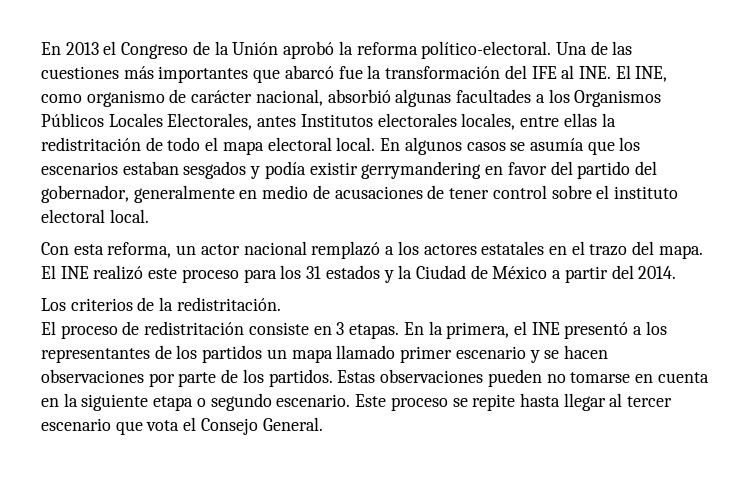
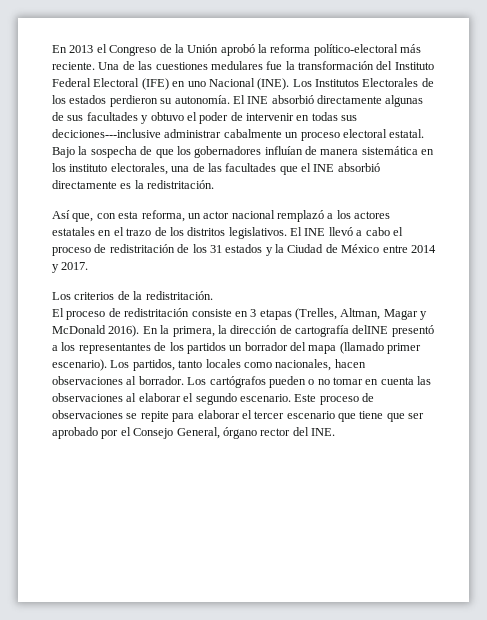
- En 2013 el Congreso de la Unión aprobó la reforma político-electoral.
+ En 2013 el Congreso de la Unión aprobó la reforma político-electoral más reciente.
- Una de las cuestiones más importantes que abarcó fue la transformación del IFE al INE. El INE, como organismo de carácter nacional, absorbió algunas facultades a los Organismos Públicos Locales Electorales, antes Institutos electorales locales, entre ellas la redistritación de todo el mapa electoral local. En algunos casos se asumía que los escenarios estaban sesgados y podía existir gerrymandering en favor del partido del gobernador, generalmente en medio de acusaciones de tener control sobre el instituto electoral local.
- Con esta reforma, un actor nacional remplazó a los actores estatales en el trazo del mapa. El INE realizó este proceso para los 31 estados y la Ciudad de México a partir del 2014.
+ Una de las cuestiones medulares fue la transformación del Instituto Federal Electoral (IFE) en uno Nacional (INE). Los Institutos Electorales de los estados perdieron su autonomía. El INE absorbió directamente algunas de sus facultades y obtuvo el poder de intervenir en todas sus deciciones---inclusive administrar cabalmente un proceso electoral estatal. Bajo la sospecha de que los gobernadores influían de manera sistemática en los instituto electorales, una de las facultades que el INE absorbió directamente es la redistritación.
+ Así que, con esta reforma, un actor nacional remplazó a los actores estatales en el trazo de los distritos legislativos. El INE llevó a cabo el proceso de redistritación de los 31 estados y la Ciudad de México entre 2014 y 2017.
- El proceso de redistritación consiste en 3 etapas. En la primera, el INE presentó a los representantes de los partidos un mapa llamado primer escenario y se hacen observaciones por parte de los partidos. Estas observaciones pueden no tomarse en cuenta en la siguiente etapa o segundo escenario. Este proceso se repite hasta llegar al tercer escenario que vota el Consejo General.
+ El proceso de redistritación consiste en 3 etapas (Trelles, Altman, Magar y McDonald 2016). En la primera, la dirección de cartografía delINE presentó a los representantes de los partidos un borrador del mapa (llamado primer escenario). Los partidos, tanto locales como nacionales, hacen observaciones al borrador. Los cartógrafos pueden o no tomar en cuenta las observaciones al elaborar el segundo escenario. Este proceso de observaciones se repite para elaborar el tercer escenario que tiene que ser aprobado por el Consejo General, órgano rector del INE.

